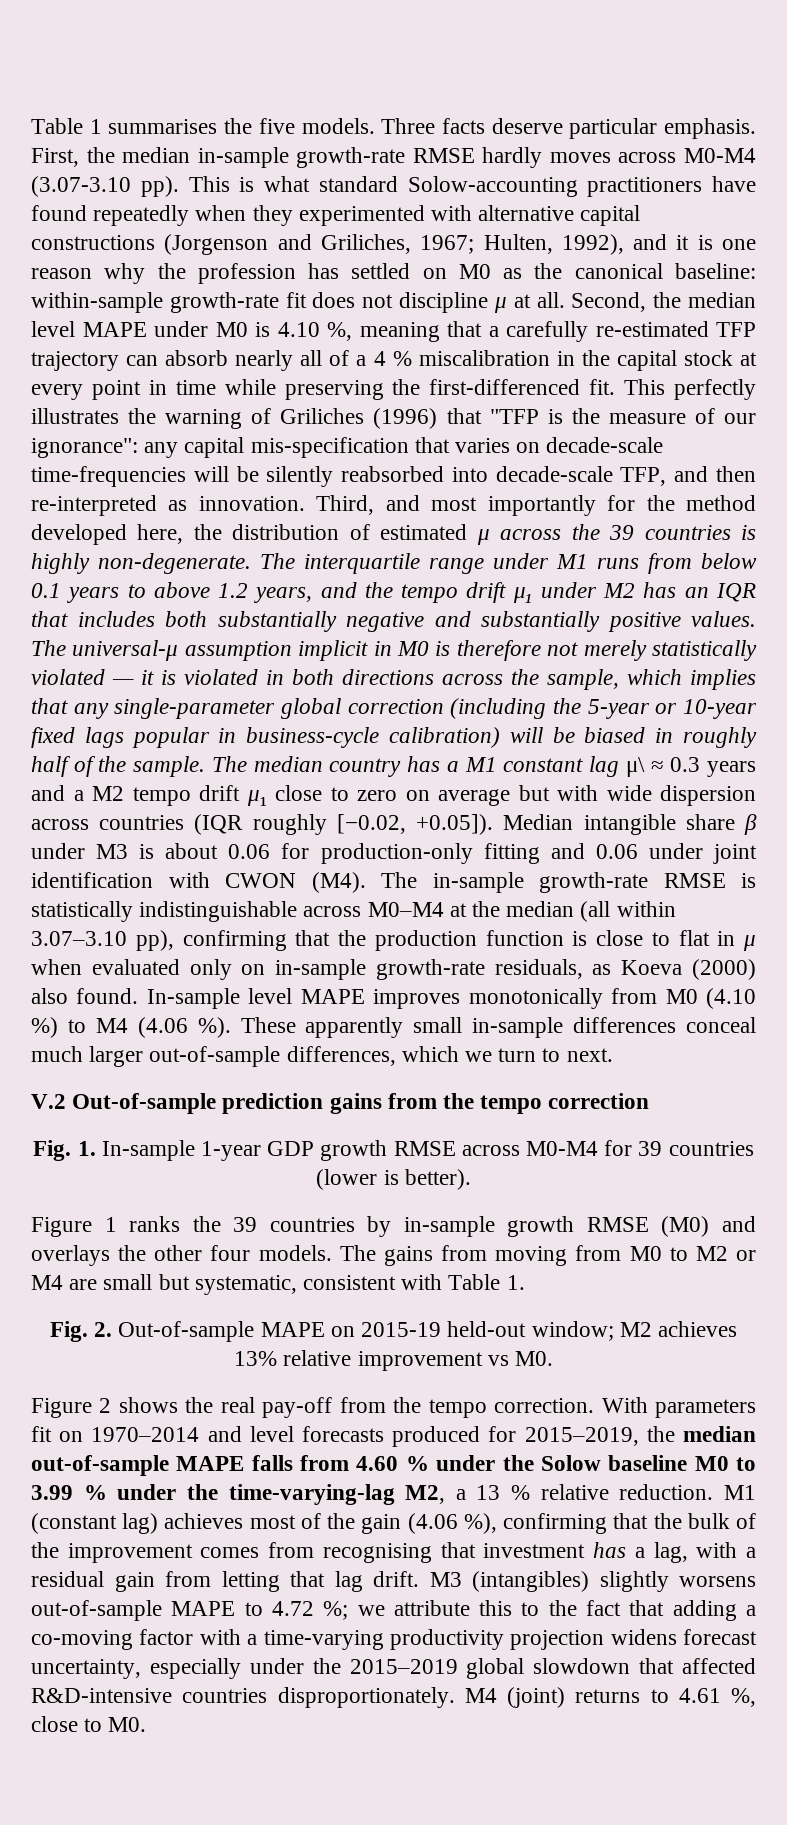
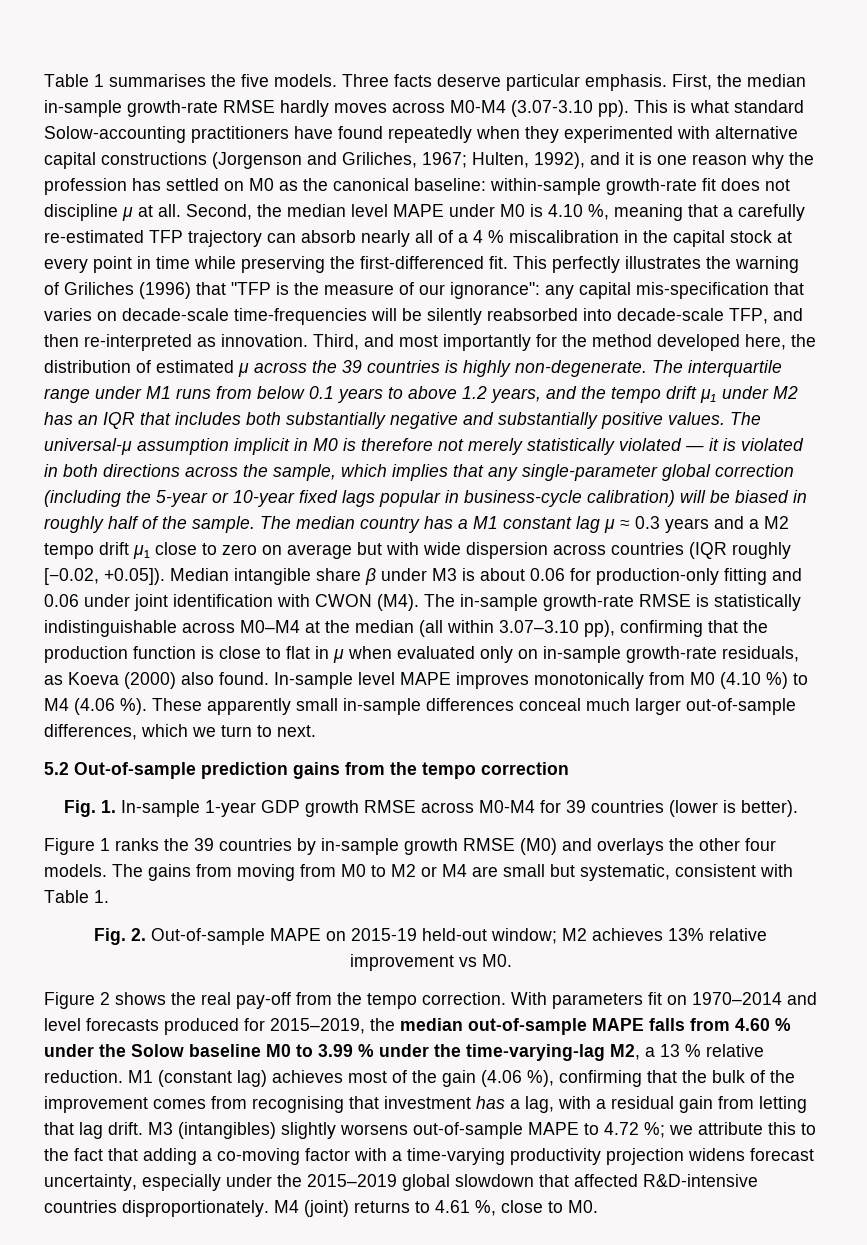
- The median country has a M1 constant lag μ\ ≈ 0.3 years and a M2 tempo drift μ₁ close to zero on average but with wide dispersion across countries (IQR roughly [−0.02, +0.05]). Median intangible share β under M3 is about 0.06 for production-only fitting and 0.06 under joint identification with CWON (M4). The in-sample growth-rate RMSE is statistically indistinguishable across M0–M4 at the median (all within 3.07–3.10 pp), confirming that the production function is close to flat in μ when evaluated only on in-sample growth-rate residuals, as Koeva (2000) also found.
+ The median country has a M1 constant lag μ ≈ 0.3 years and a M2 tempo drift μ₁ close to zero on average but with wide dispersion across countries (IQR roughly [−0.02, +0.05]). Median intangible share β under M3 is about 0.06 for production-only fitting and 0.06 under joint identification with CWON (M4). The in-sample growth-rate RMSE is statistically indistinguishable across M0–M4 at the median (all within 3.07–3.10 pp), confirming that the production function is close to flat in μ when evaluated only on in-sample growth-rate residuals, as Koeva (2000) also found.
- V.2 Out-of-sample prediction gains from the tempo correction
+ 5.2 Out-of-sample prediction gains from the tempo correction

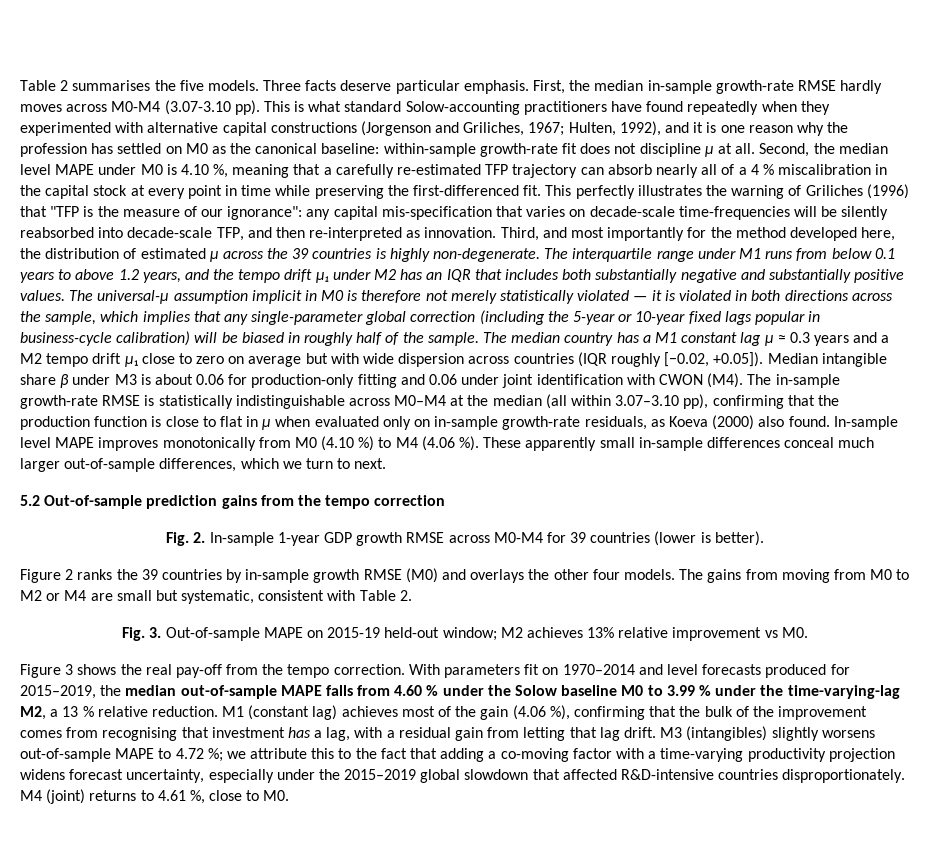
- Table 1 summarises the five models.
+ Table 2 summarises the five models.
- Fig. 1. In-sample 1-year GDP growth RMSE across M0-M4 for 39 countries (lower is better).
+ Fig. 2. In-sample 1-year GDP growth RMSE across M0-M4 for 39 countries (lower is better).
- Figure 1 ranks the 39 countries by in-sample growth RMSE (M0) and overlays the other four models.
+ Figure 2 ranks the 39 countries by in-sample growth RMSE (M0) and overlays the other four models.
- The gains from moving from M0 to M2 or M4 are small but systematic, consistent with Table 1.
- Fig. 2. Out-of-sample MAPE on 2015-19 held-out window; M2 achieves 13% relative improvement vs M0.
+ The gains from moving from M0 to M2 or M4 are small but systematic, consistent with Table 2.
+ Fig. 3. Out-of-sample MAPE on 2015-19 held-out window; M2 achieves 13% relative improvement vs M0.
- Figure 2 shows the real pay-off from the tempo correction.
+ Figure 3 shows the real pay-off from the tempo correction.

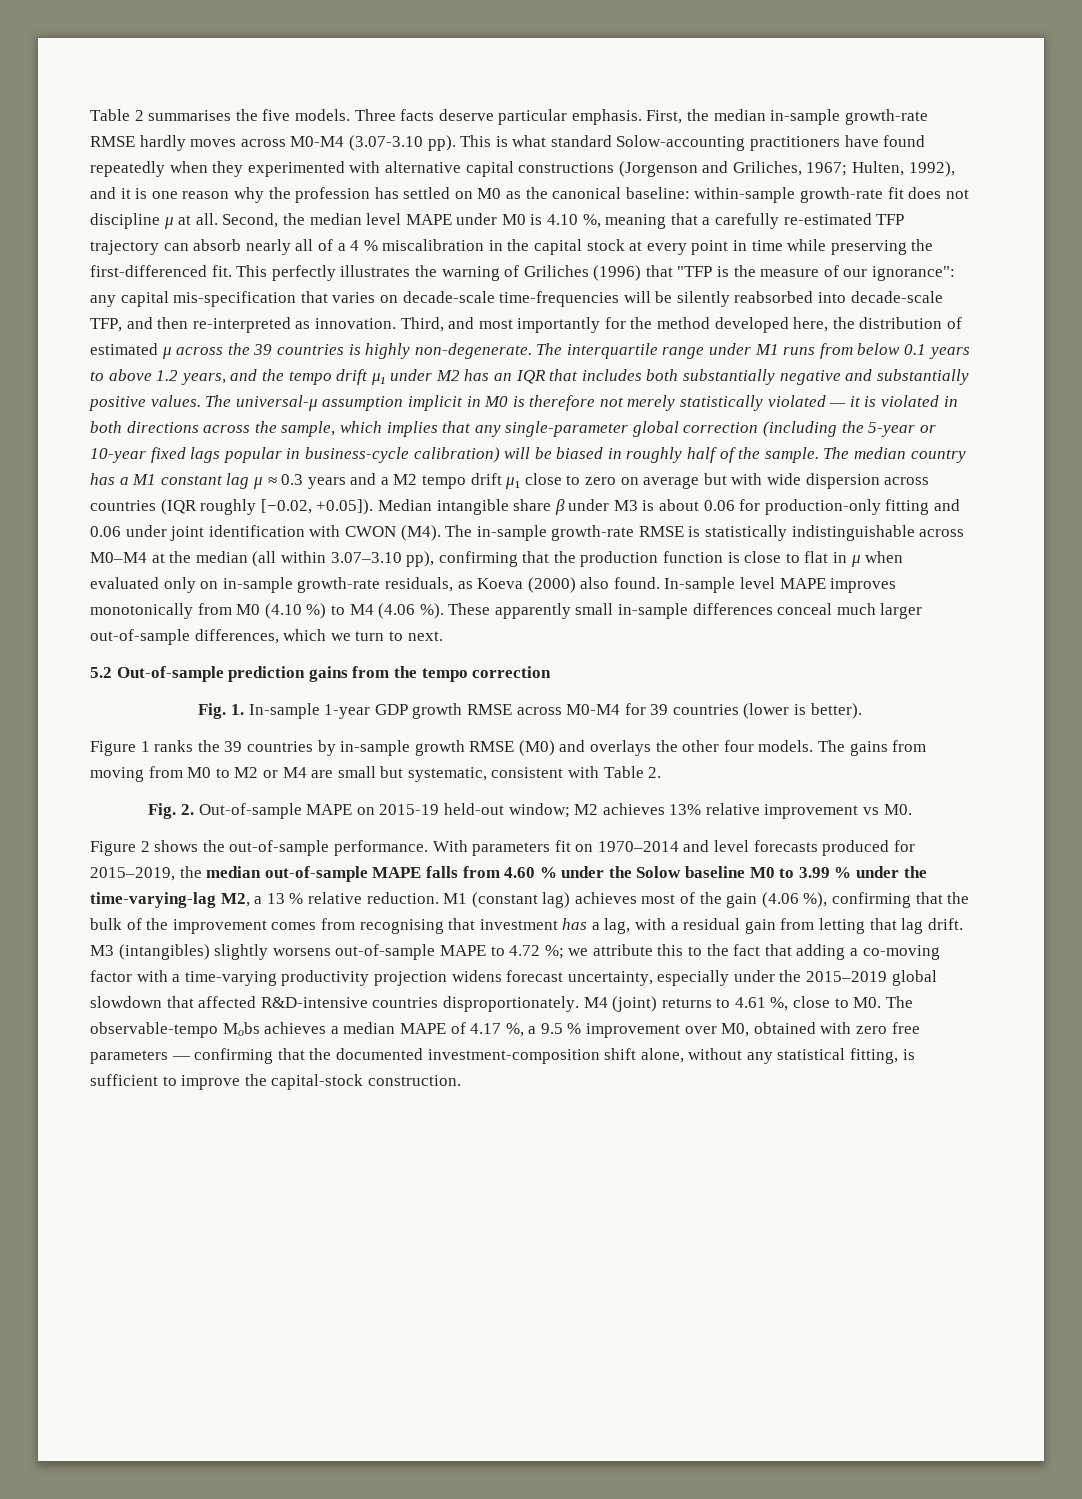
- Fig. 2. In-sample 1-year GDP growth RMSE across M0-M4 for 39 countries (lower is better).
+ Fig. 1. In-sample 1-year GDP growth RMSE across M0-M4 for 39 countries (lower is better).
- Figure 2 ranks the 39 countries by in-sample growth RMSE (M0) and overlays the other four models.
+ Figure 1 ranks the 39 countries by in-sample growth RMSE (M0) and overlays the other four models.
- Fig. 3. Out-of-sample MAPE on 2015-19 held-out window; M2 achieves 13% relative improvement vs M0.
+ Fig. 2. Out-of-sample MAPE on 2015-19 held-out window; M2 achieves 13% relative improvement vs M0.
- Figure 3 shows the real pay-off from the tempo correction.
+ Figure 2 shows the out-of-sample performance.
- M4 (joint) returns to 4.61 %, close to M0.
+ M4 (joint) returns to 4.61 %, close to M0. The observable-tempo Mobs achieves a median MAPE of 4.17 %, a 9.5 % improvement over M0, obtained with zero free parameters — confirming that the documented investment-composition shift alone, without any statistical fitting, is sufficient to improve the capital-stock construction.

